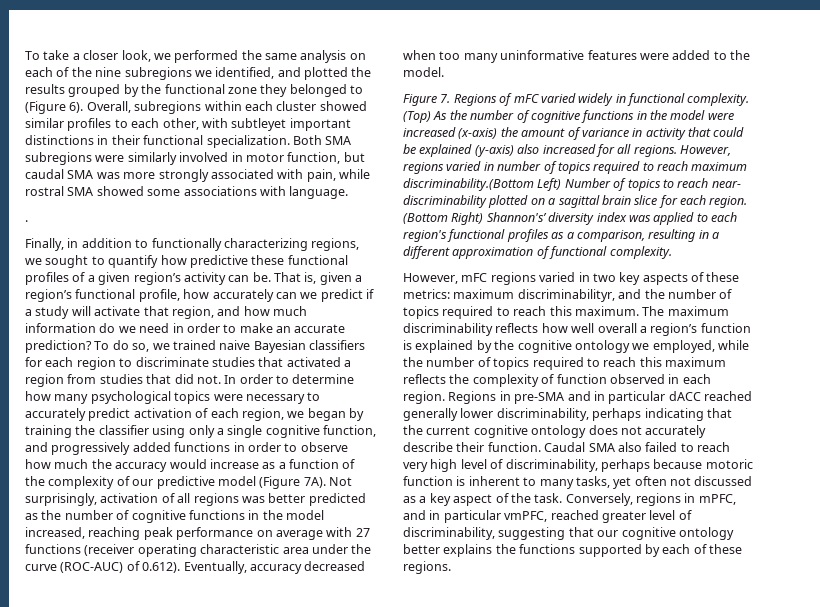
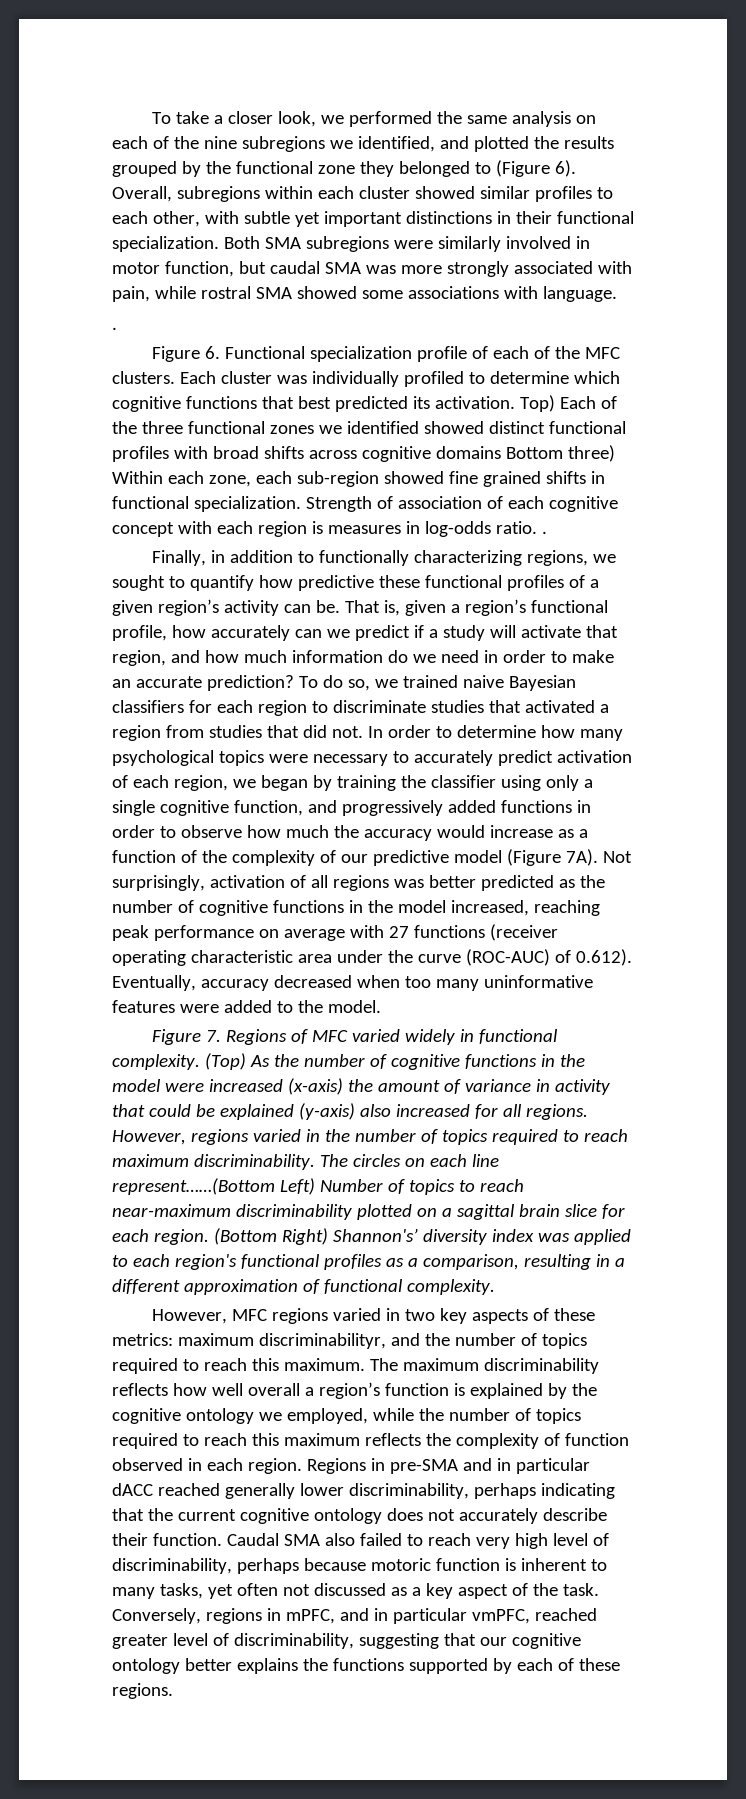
- Overall, subregions within each cluster showed similar profiles to each other, with subtleyet important distinctions in their functional specialization.
+ Overall, subregions within each cluster showed similar profiles to each other, with subtle yet important distinctions in their functional specialization.
+ Figure 6. Functional specialization profile of each of the MFC clusters. Each cluster was individually profiled to determine which cognitive functions that best predicted its activation. Top) Each of the three functional zones we identified showed distinct functional profiles with broad shifts across cognitive domains Bottom three) Within each zone, each sub-region showed fine grained shifts in functional specialization. Strength of association of each cognitive concept with each region is measures in log-odds ratio. .
- Figure 7. Regions of mFC varied widely in functional complexity.
+ Figure 7. Regions of MFC varied widely in functional complexity.
- However, regions varied in number of topics required to reach maximum discriminability.(Bottom Left) Number of topics to reach near- discriminability plotted on a sagittal brain slice for each region.
+ However, regions varied in the number of topics required to reach maximum discriminability. The circles on each line represent……(Bottom Left) Number of topics to reach near-maximum discriminability plotted on a sagittal brain slice for each region.
- However, mFC regions varied in two key aspects of these metrics: maximum discriminabilityr, and the number of topics required to reach this maximum.
+ However, MFC regions varied in two key aspects of these metrics: maximum discriminabilityr, and the number of topics required to reach this maximum.

